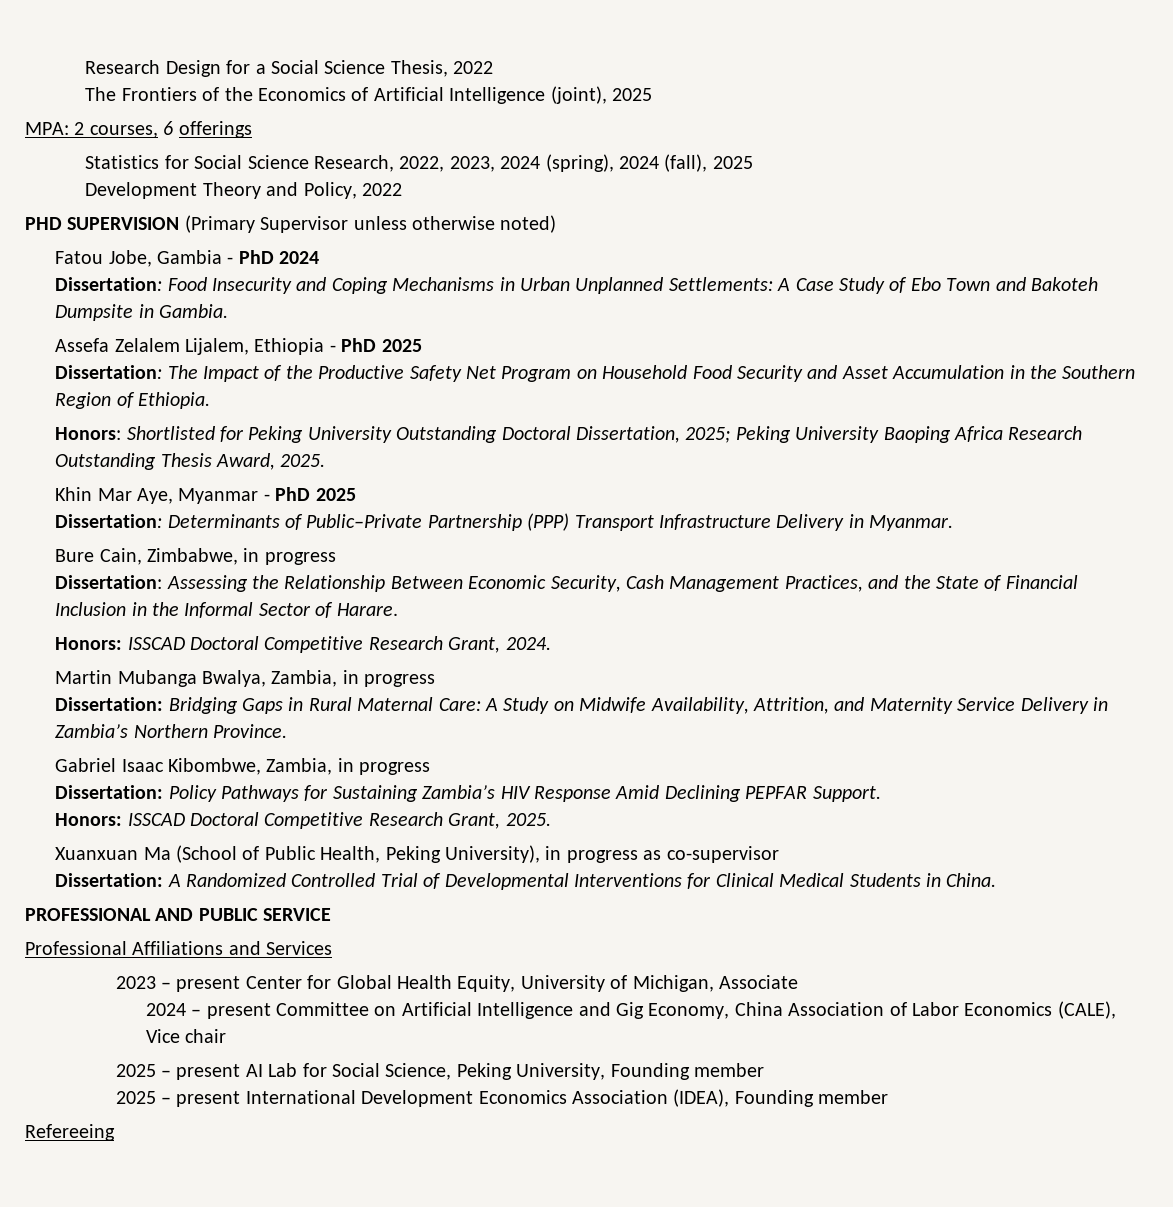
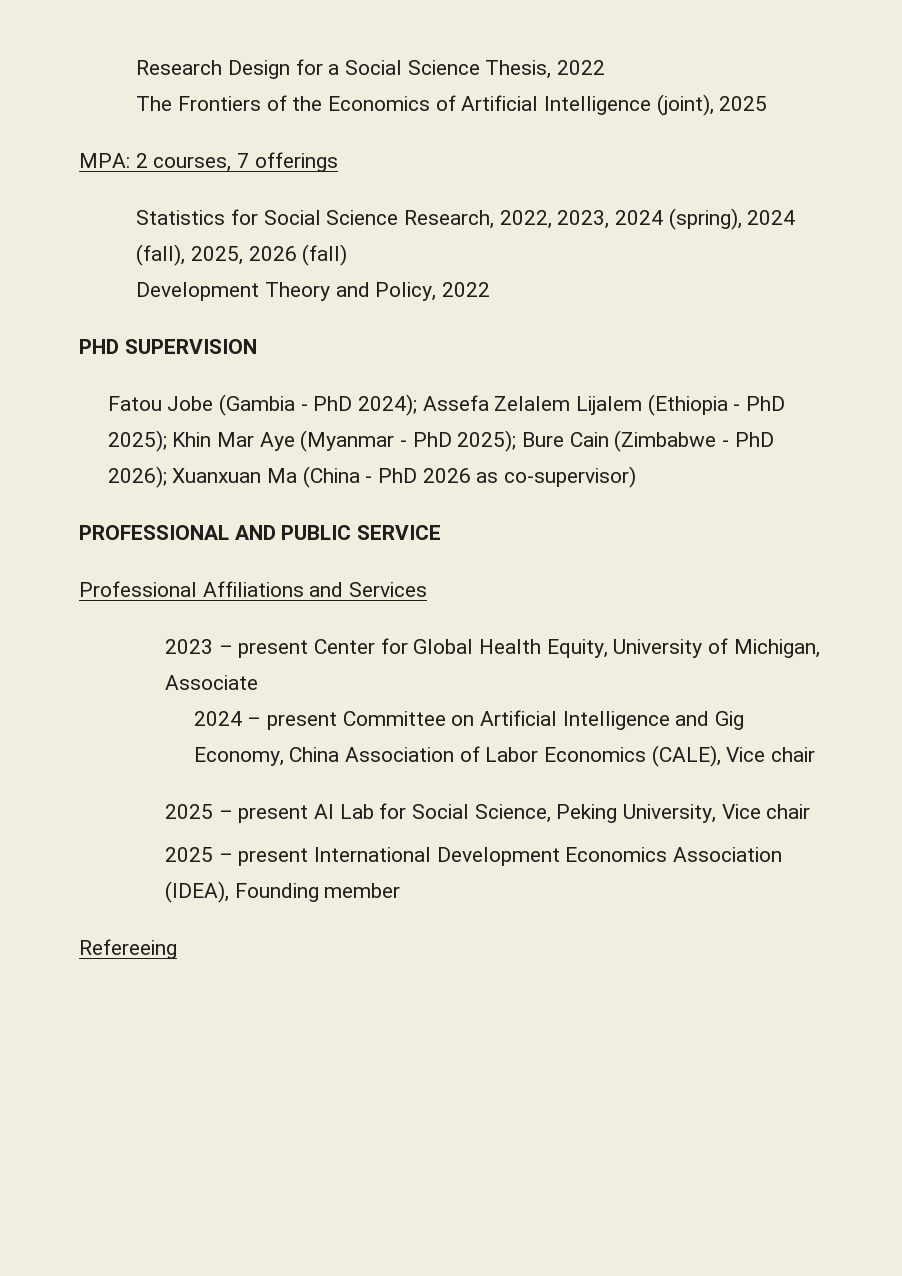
- MPA: 2 courses, 6 offerings
+ MPA: 2 courses, 7 offerings
- Statistics for Social Science Research, 2022, 2023, 2024 (spring), 2024 (fall), 2025
+ Statistics for Social Science Research, 2022, 2023, 2024 (spring), 2024 (fall), 2025, 2026 (fall)
- PHD SUPERVISION (Primary Supervisor unless otherwise noted)
- Fatou Jobe, Gambia - PhD 2024
- Dissertation: Food Insecurity and Coping Mechanisms in Urban Unplanned Settlements: A Case Study of Ebo Town and Bakoteh Dumpsite in Gambia.
- Assefa Zelalem Lijalem, Ethiopia - PhD 2025
- Dissertation: The Impact of the Productive Safety Net Program on Household Food Security and Asset Accumulation in the Southern Region of Ethiopia.
- Honors: Shortlisted for Peking University Outstanding Doctoral Dissertation, 2025; Peking University Baoping Africa Research Outstanding Thesis Award, 2025.
- Khin Mar Aye, Myanmar - PhD 2025
- Dissertation: Determinants of Public–Private Partnership (PPP) Transport Infrastructure Delivery in Myanmar.
- Bure Cain, Zimbabwe, in progress
- Dissertation: Assessing the Relationship Between Economic Security, Cash Management Practices, and the State of Financial Inclusion in the Informal Sector of Harare.
- Honors: ISSCAD Doctoral Competitive Research Grant, 2024.
- Martin Mubanga Bwalya, Zambia, in progress
- Dissertation: Bridging Gaps in Rural Maternal Care: A Study on Midwife Availability, Attrition, and Maternity Service Delivery in Zambia’s Northern Province.
- Gabriel Isaac Kibombwe, Zambia, in progress
- Dissertation: Policy Pathways for Sustaining Zambia’s HIV Response Amid Declining PEPFAR Support.
- Honors: ISSCAD Doctoral Competitive Research Grant, 2025.
- Xuanxuan Ma (School of Public Health, Peking University), in progress as co-supervisor
- Dissertation: A Randomized Controlled Trial of Developmental Interventions for Clinical Medical Students in China.
+ PHD SUPERVISION
+ Fatou Jobe (Gambia - PhD 2024); Assefa Zelalem Lijalem (Ethiopia - PhD 2025); Khin Mar Aye (Myanmar - PhD 2025); Bure Cain (Zimbabwe - PhD 2026); Xuanxuan Ma (China - PhD 2026 as co-supervisor)
- 2025 – present AI Lab for Social Science, Peking University, Founding member
+ 2025 – present AI Lab for Social Science, Peking University, Vice chair

